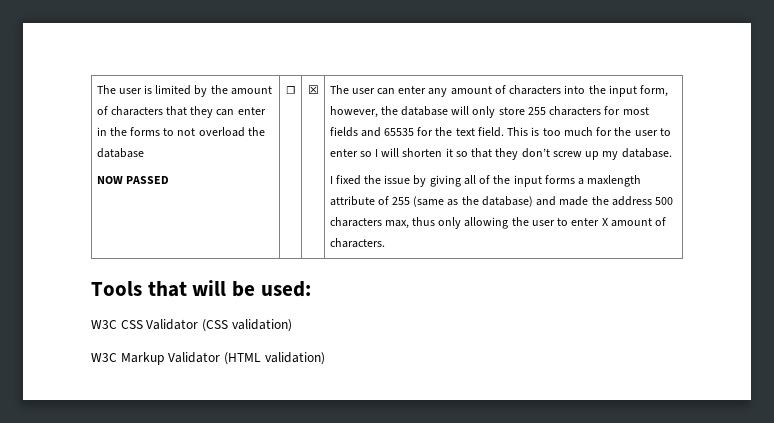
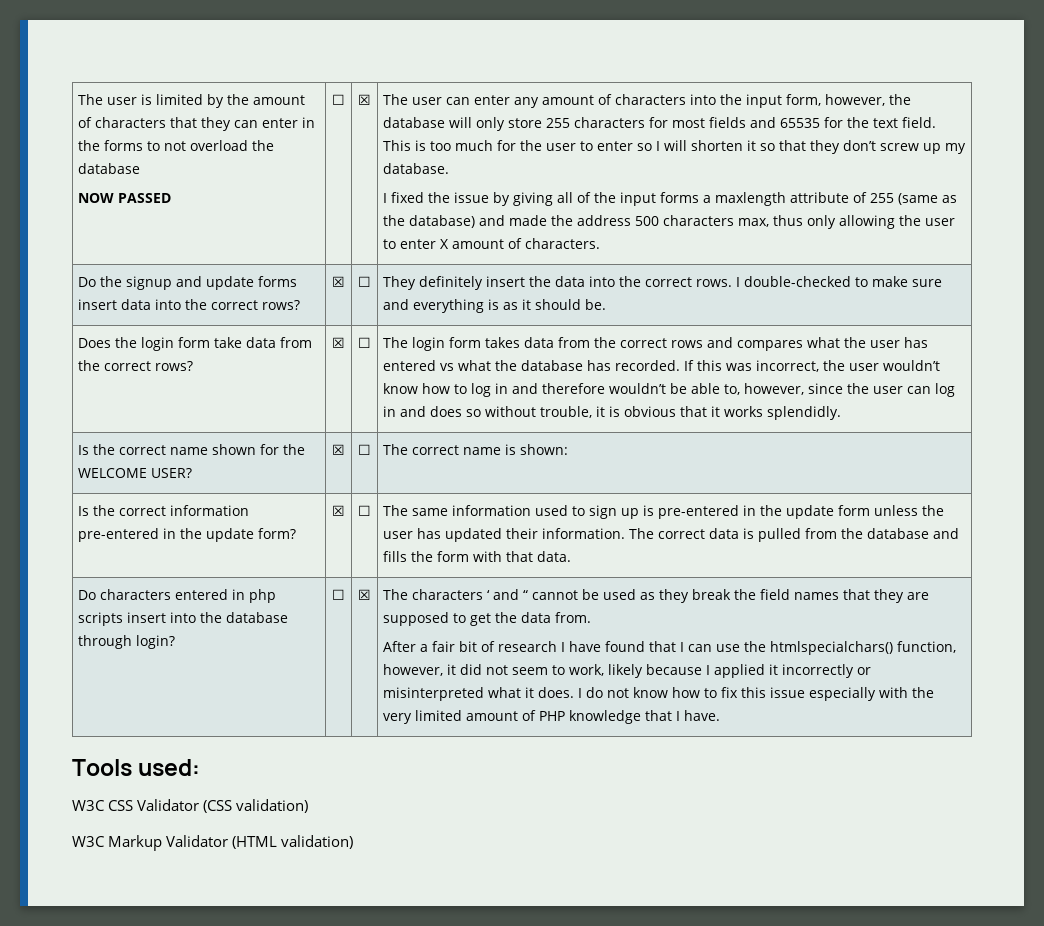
- Tools that will be used:
+ Do the signup and update forms insert data into the correct rows? | ☒ | ☐ | They definitely insert the data into the correct rows. I double-checked to make sure and everything is as it should be.
+ Does the login form take data from the correct rows? | ☒ | ☐ | The login form takes data from the correct rows and compares what the user has entered vs what the database has recorded. If this was incorrect, the user wouldn’t know how to log in and therefore wouldn’t be able to, however, since the user can log in and does so without trouble, it is obvious that it works splendidly.
+ Is the correct name shown for the WELCOME USER? | ☒ | ☐ | The correct name is shown:
+ Is the correct information pre-entered in the update form? | ☒ | ☐ | The same information used to sign up is pre-entered in the update form unless the user has updated their information. The correct data is pulled from the database and fills the form with that data.
+ Do characters entered in php scripts insert into the database through login? | ☐ | ☒ | The characters ‘ and “ cannot be used as they break the field names that they are supposed to get the data from.
+ After a fair bit of research I have found that I can use the htmlspecialchars() function, however, it did not seem to work, likely because I applied it incorrectly or misinterpreted what it does. I do not know how to fix this issue especially with the very limited amount of PHP knowledge that I have.
+ Tools used:

